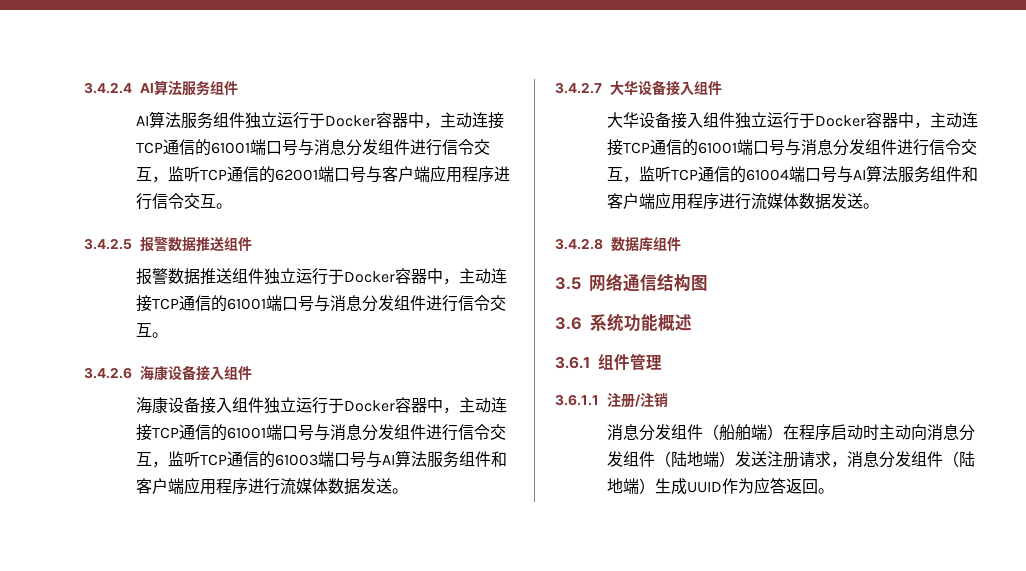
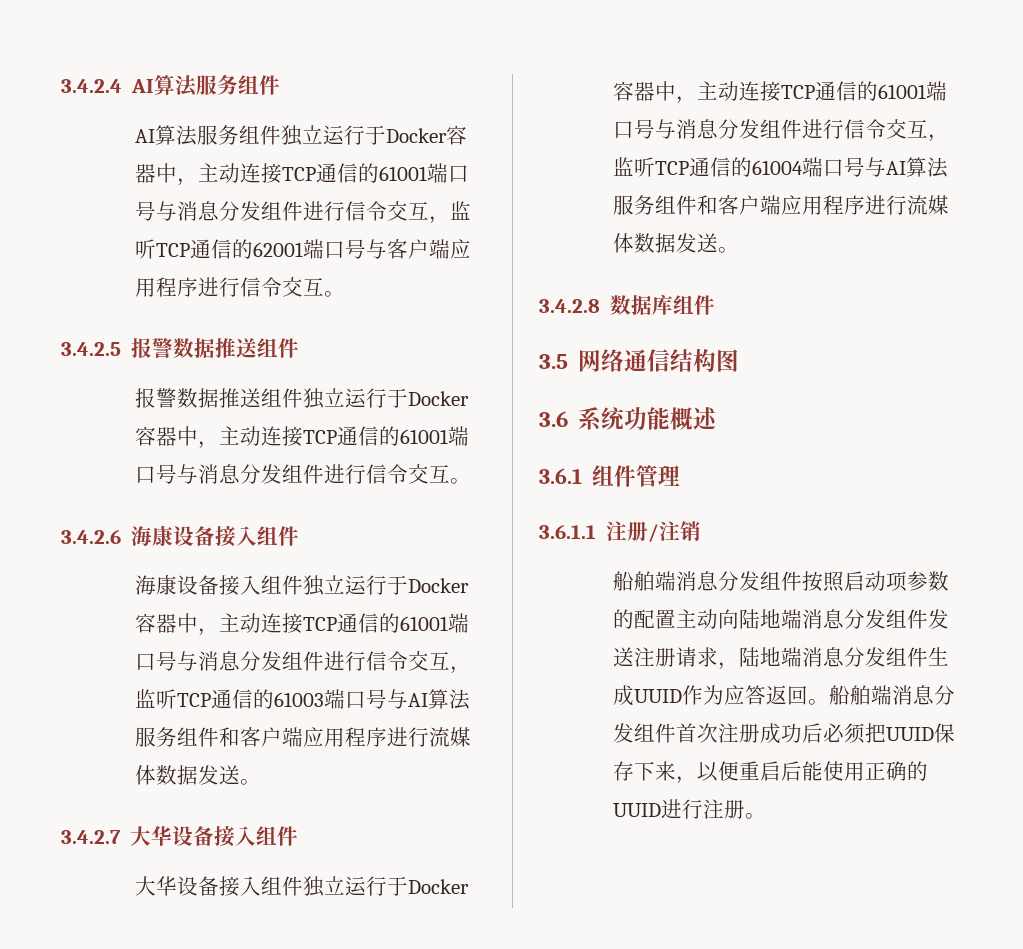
- 消息分发组件（船舶端）在程序启动时主动向消息分发组件（陆地端）发送注册请求，消息分发组件（陆地端）生成UUID作为应答返回。
+ 船舶端消息分发组件按照启动项参数的配置主动向陆地端消息分发组件发送注册请求，陆地端消息分发组件生成UUID作为应答返回。
+ 船舶端消息分发组件首次注册成功后必须把UUID保存下来，以便重启后能使用正确的UUID进行注册。

